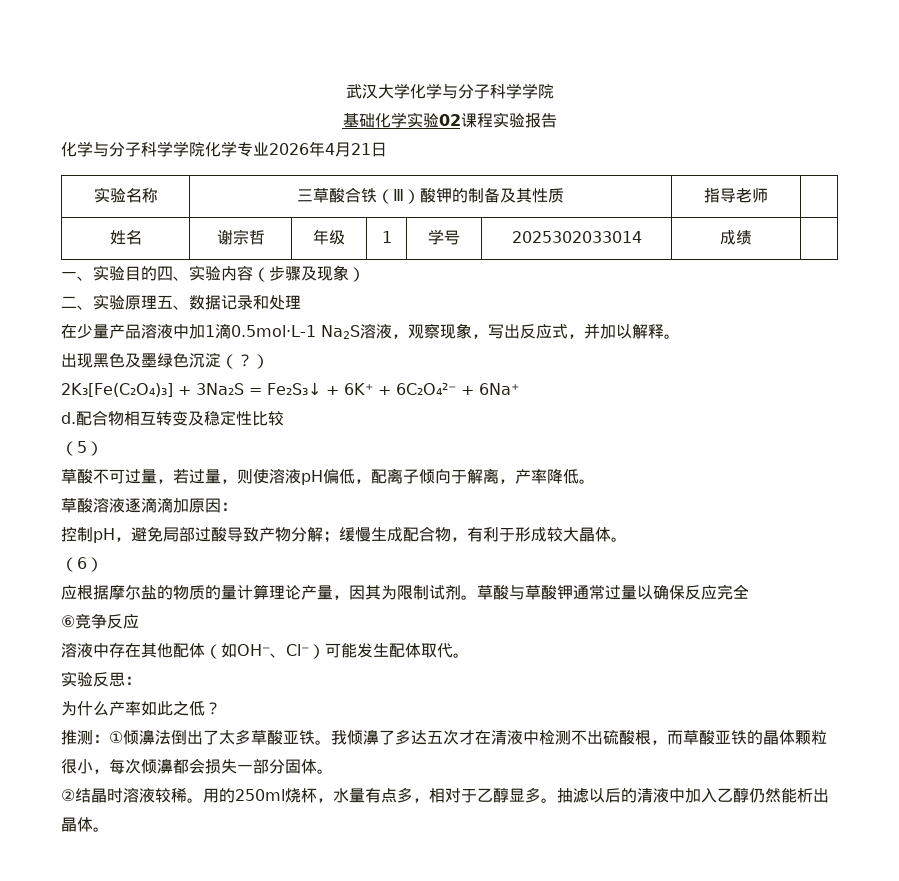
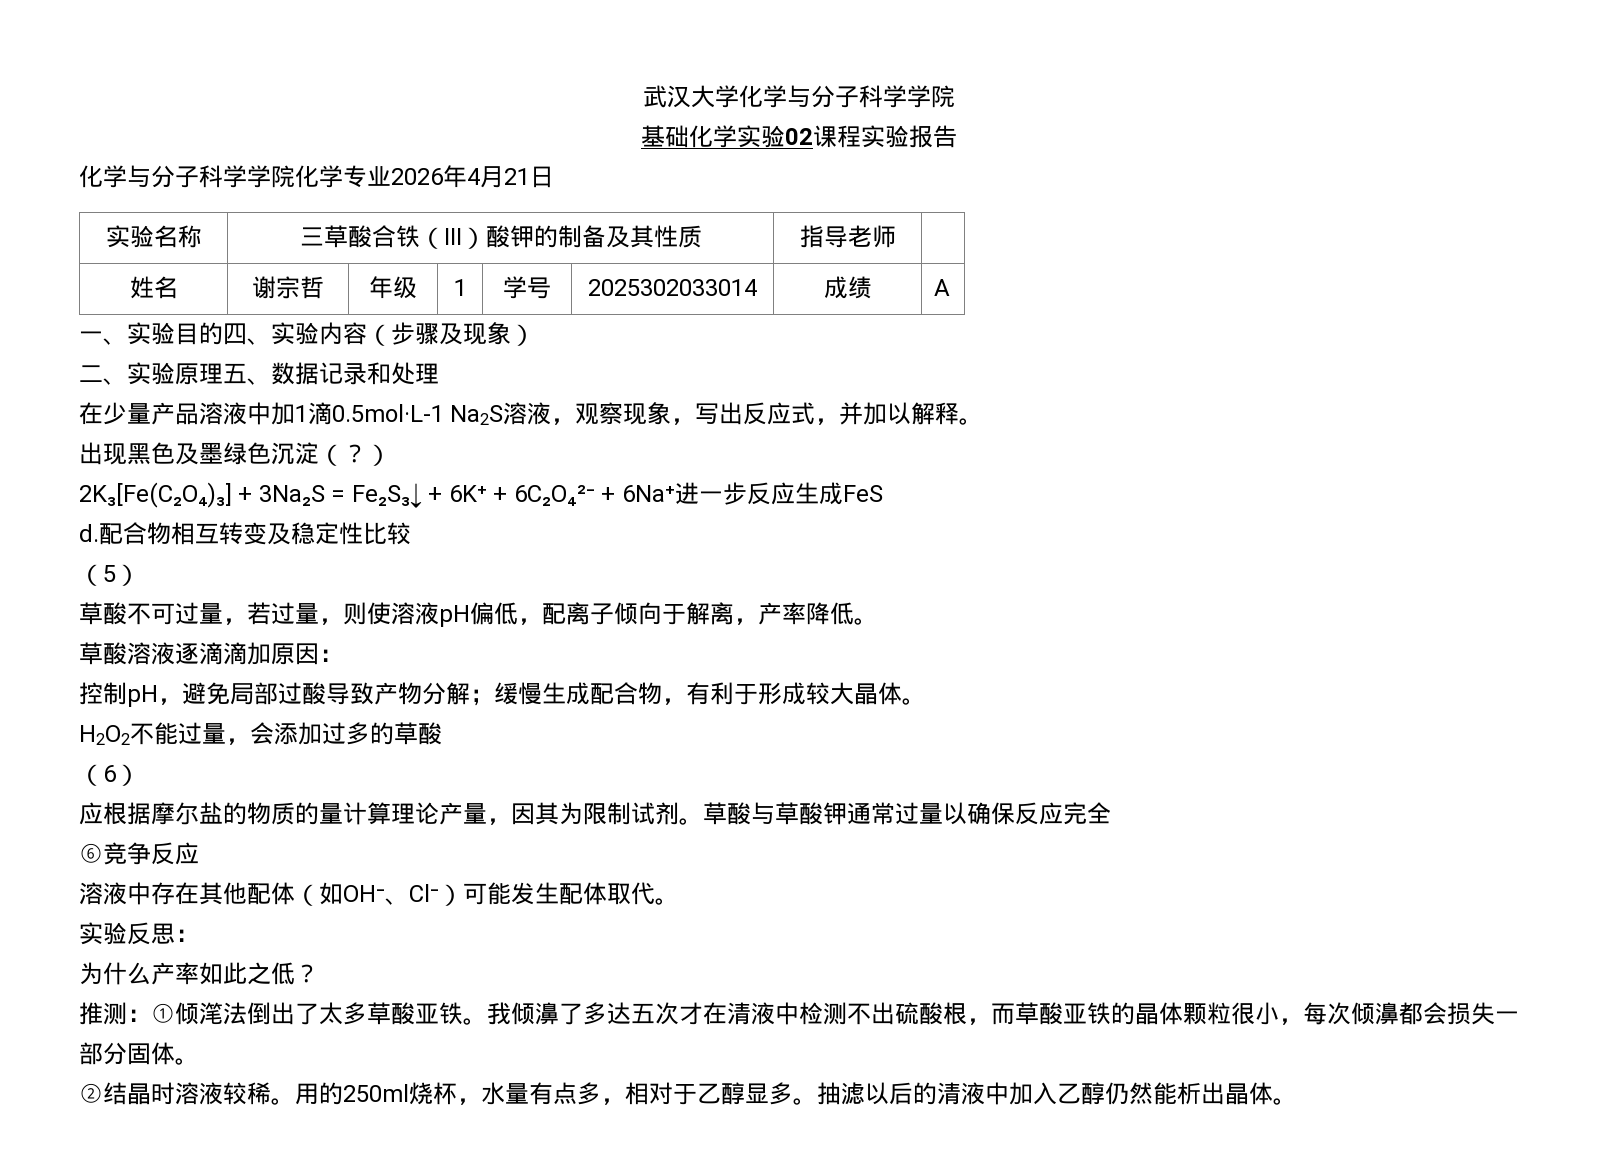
- 姓名 | 谢宗哲 | 年级 | 1 | 学号 | 2025302033014 | 成绩 |
+ 姓名 | 谢宗哲 | 年级 | 1 | 学号 | 2025302033014 | 成绩 | A
- 2K₃[Fe(C₂O₄)₃] + 3Na₂S = Fe₂S₃↓ + 6K⁺ + 6C₂O₄²⁻ + 6Na⁺
+ 2K₃[Fe(C₂O₄)₃] + 3Na₂S = Fe₂S₃↓ + 6K⁺ + 6C₂O₄²⁻ + 6Na⁺进一步反应生成FeS
+ H2O2不能过量，会添加过多的草酸
- 推测：①倾濞法倒出了太多草酸亚铁。
+ 推测：①倾滗法倒出了太多草酸亚铁。

